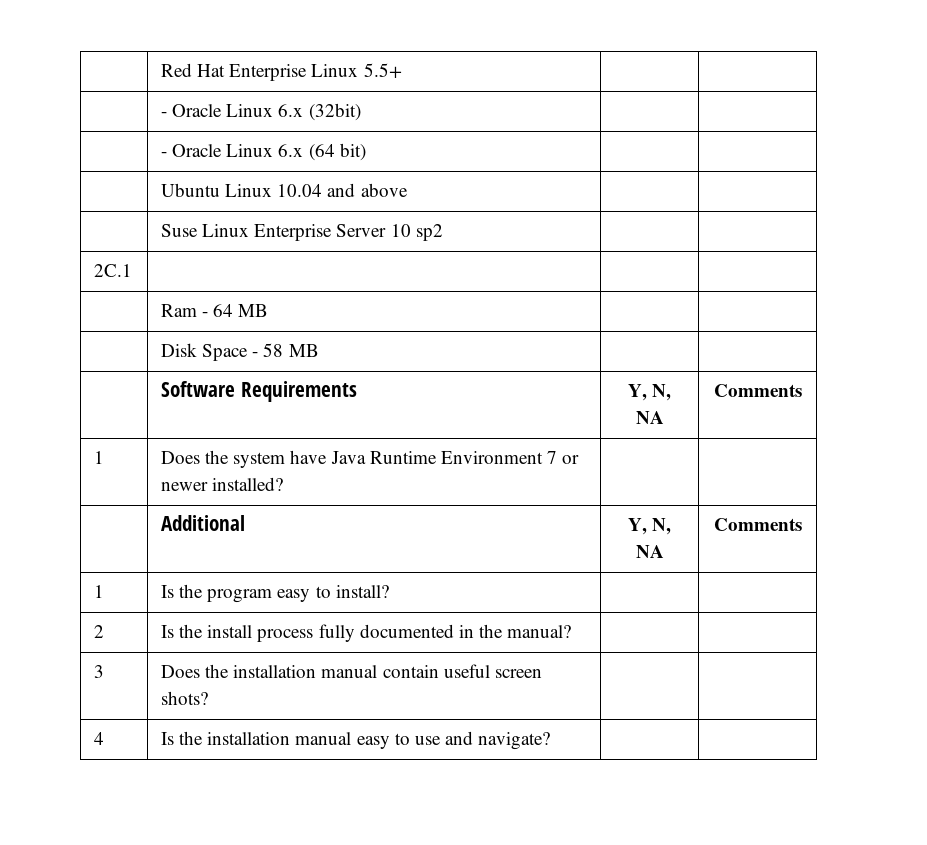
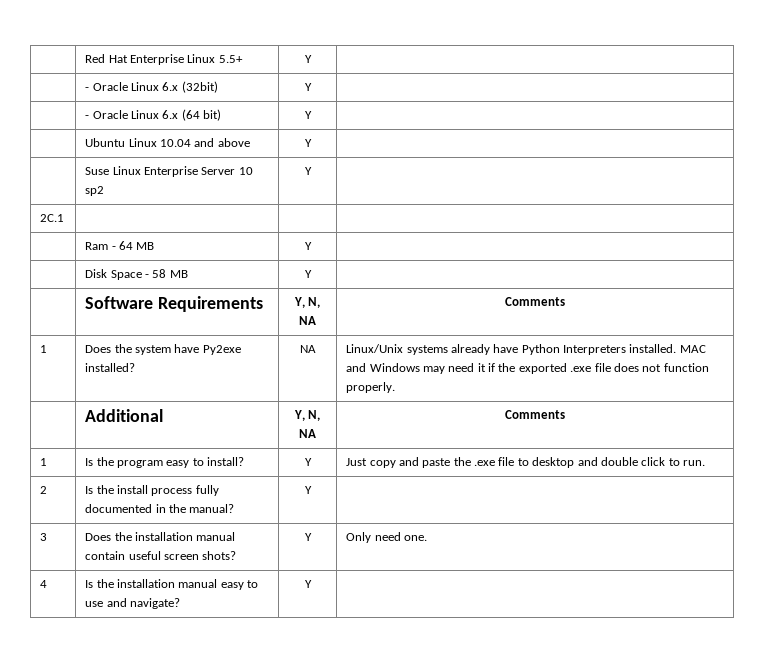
- | Red Hat Enterprise Linux 5.5+ | |
+ | Red Hat Enterprise Linux 5.5+ | Y |
- | - Oracle Linux 6.x (32bit) | |
+ | - Oracle Linux 6.x (32bit) | Y |
- | - Oracle Linux 6.x (64 bit) | |
+ | - Oracle Linux 6.x (64 bit) | Y |
- | Ubuntu Linux 10.04 and above | |
+ | Ubuntu Linux 10.04 and above | Y |
- | Suse Linux Enterprise Server 10 sp2 | |
+ | Suse Linux Enterprise Server 10 sp2 | Y |
- | Ram - 64 MB | |
+ | Ram - 64 MB | Y |
- | Disk Space - 58 MB | |
+ | Disk Space - 58 MB | Y |
- 1 | Does the system have Java Runtime Environment 7 or newer installed? | |
+ 1 | Does the system have Py2exe installed? | NA | Linux/Unix systems already have Python Interpreters installed. MAC and Windows may need it if the exported .exe file does not function properly.
- 1 | Is the program easy to install? | |
+ 1 | Is the program easy to install? | Y | Just copy and paste the .exe file to desktop and double click to run.
- 2 | Is the install process fully documented in the manual? | |
+ 2 | Is the install process fully documented in the manual? | Y |
- 3 | Does the installation manual contain useful screen shots? | |
+ 3 | Does the installation manual contain useful screen shots? | Y | Only need one.
- 4 | Is the installation manual easy to use and navigate? | |
+ 4 | Is the installation manual easy to use and navigate? | Y |

